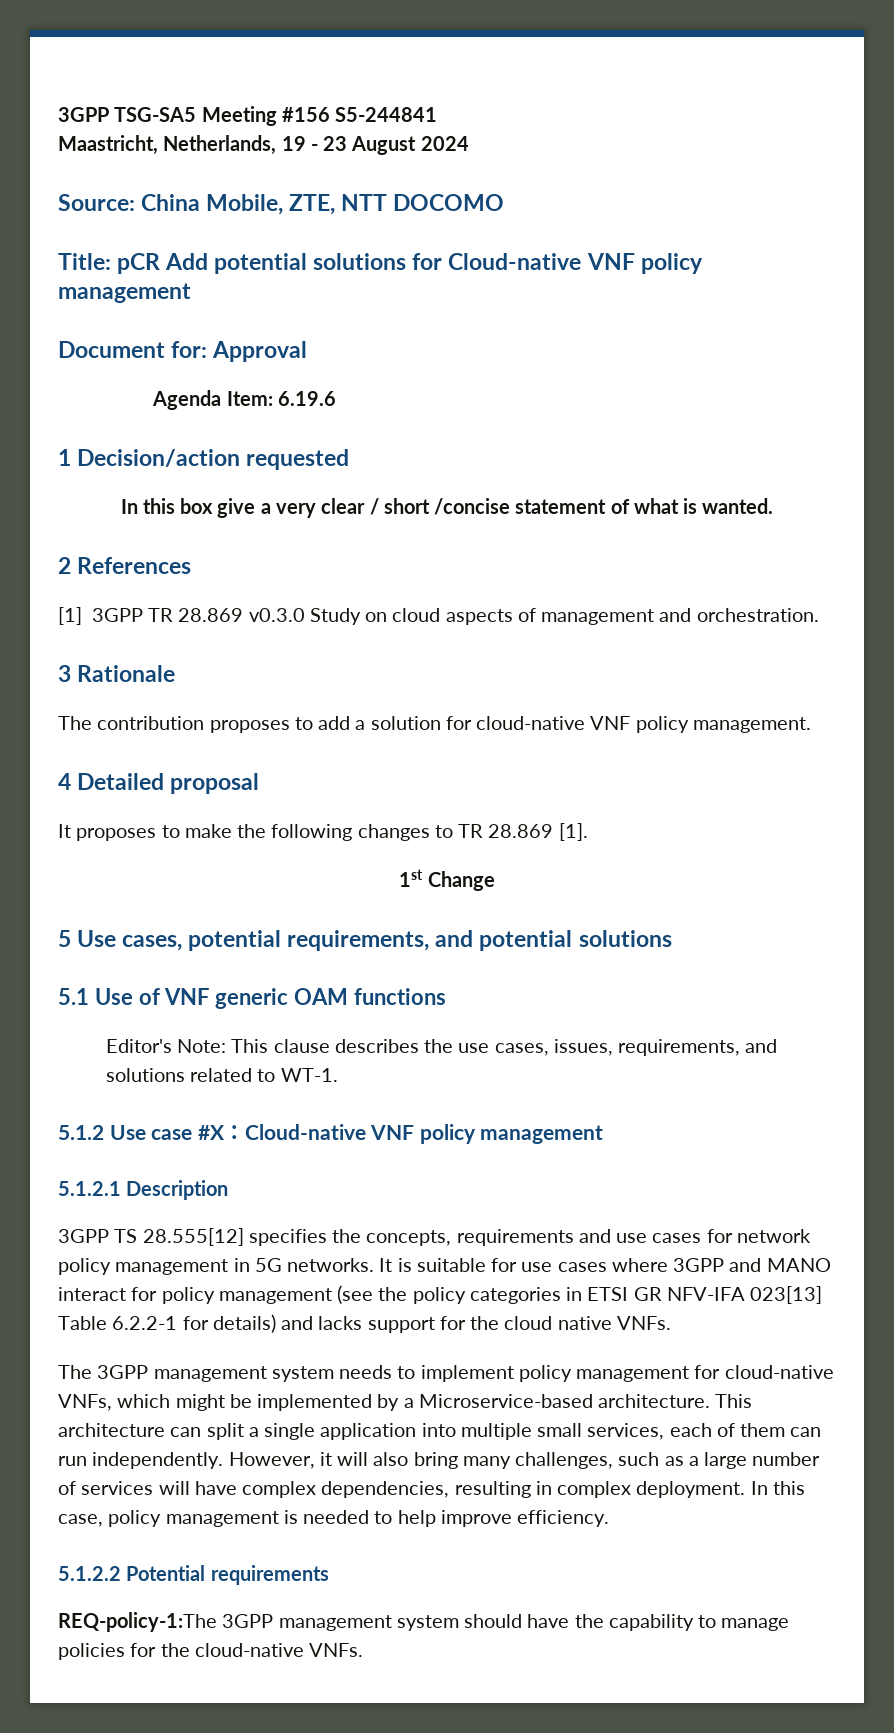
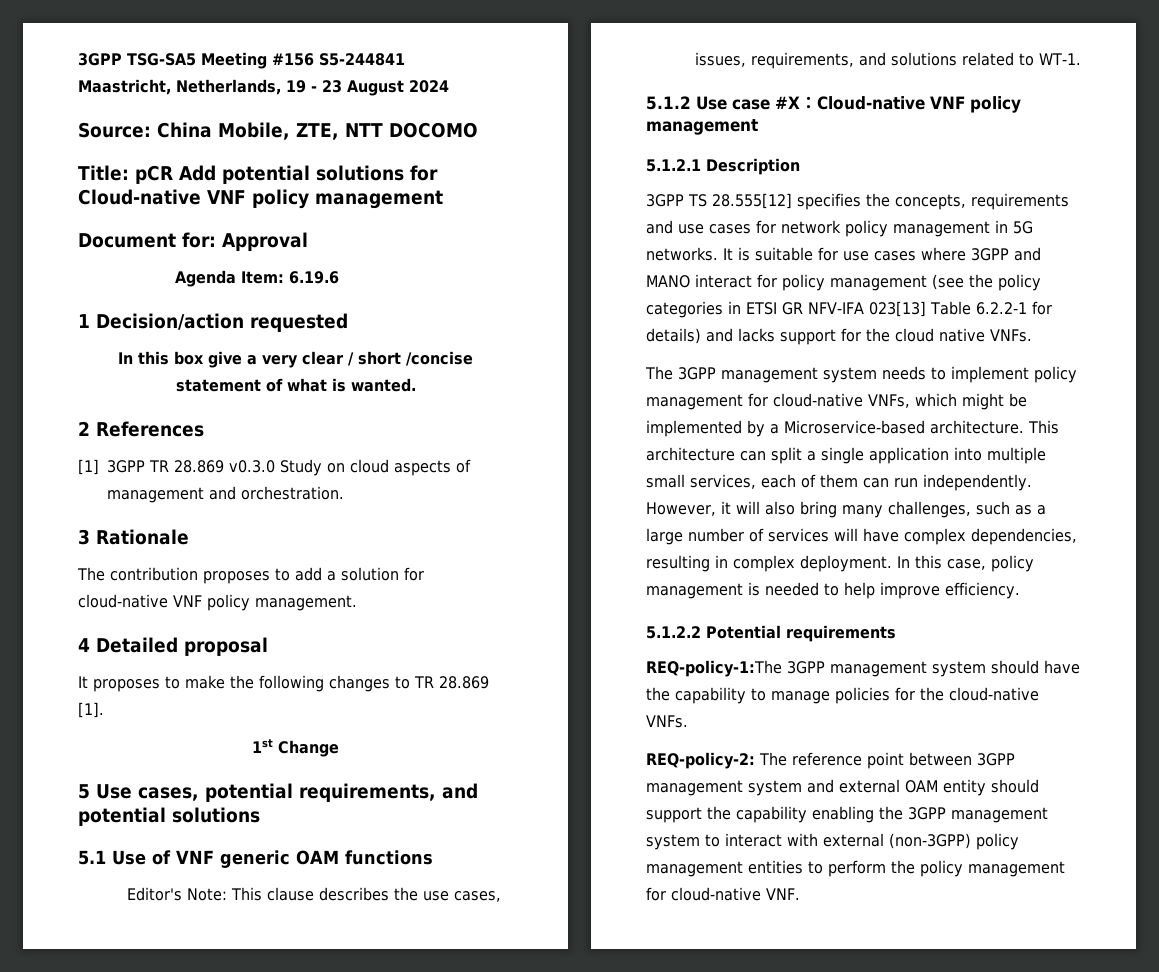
+ REQ-policy-2: The reference point between 3GPP management system and external OAM entity should support the capability enabling the 3GPP management system to interact with external (non-3GPP) policy management entities to perform the policy management for cloud-native VNF.

